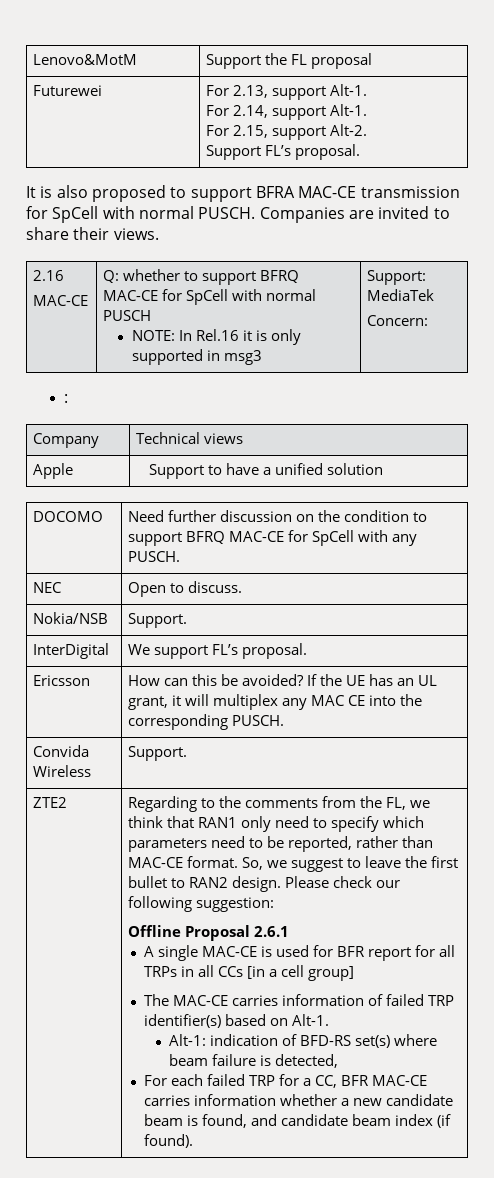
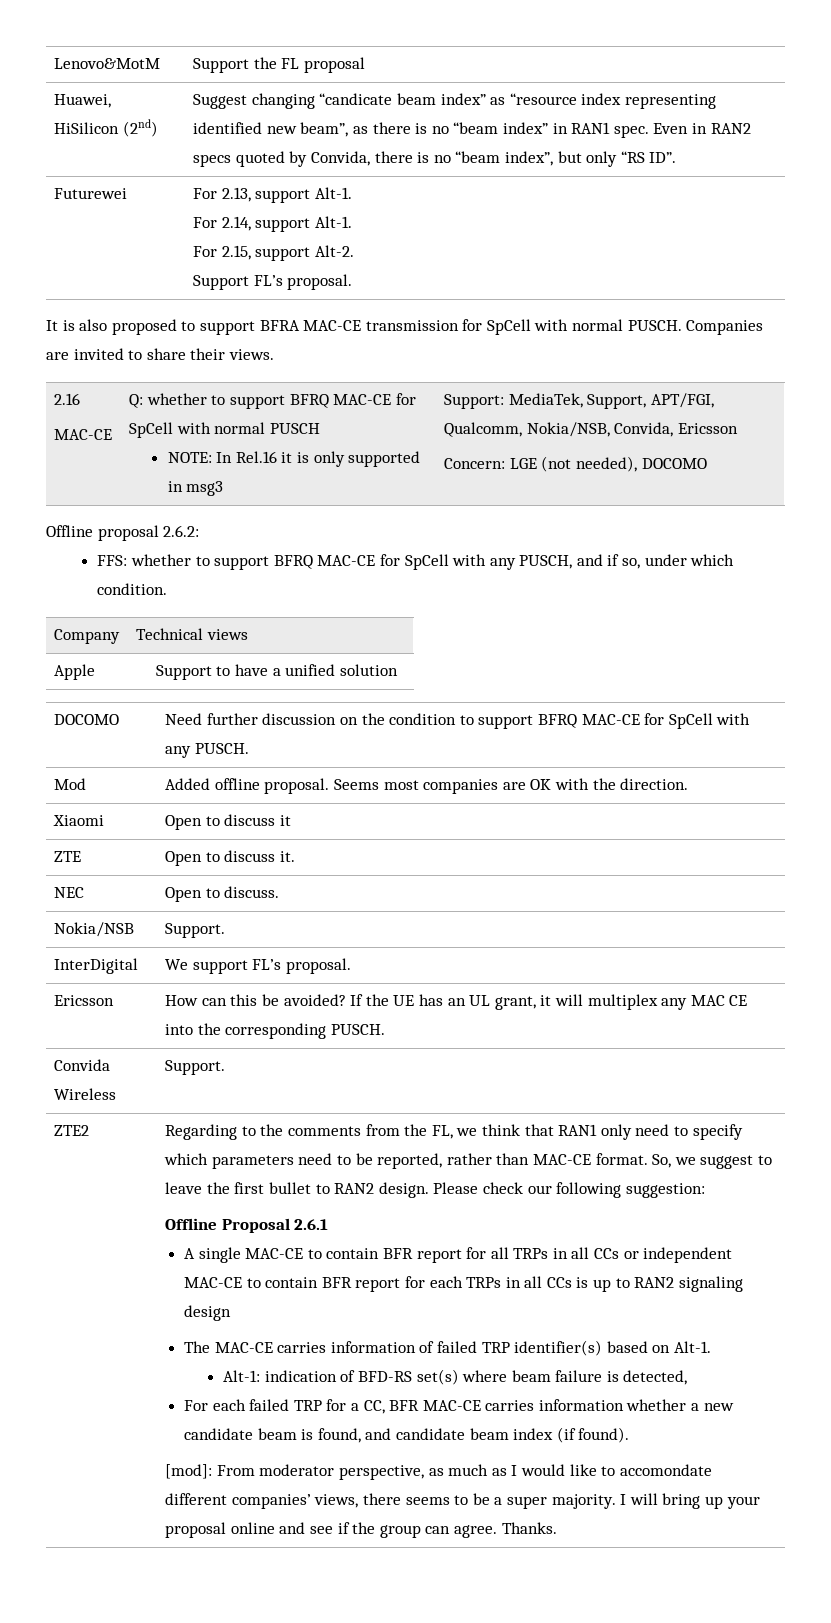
+ Huawei, HiSilicon (2nd) | Suggest changing “candicate beam index” as “resource index representing identified new beam”, as there is no “beam index” in RAN1 spec. Even in RAN2 specs quoted by Convida, there is no “beam index”, but only “RS ID”.
  2.16
  MAC-CE | Q: whether to support BFRQ MAC-CE for SpCell with normal PUSCH
- NOTE: In Rel.16 it is only supported in msg3 | Support: MediaTek
- Concern:
- :
+ NOTE: In Rel.16 it is only supported in msg3 | Support: MediaTek, Support, APT/FGI, Qualcomm, Nokia/NSB, Convida, Ericsson
+ Concern: LGE (not needed), DOCOMO
+ Offline proposal 2.6.2:
+ FFS: whether to support BFRQ MAC-CE for SpCell with any PUSCH, and if so, under which condition.
+ Mod | Added offline proposal. Seems most companies are OK with the direction.
+ Xiaomi | Open to discuss it
+ ZTE | Open to discuss it.
- A single MAC-CE is used for BFR report for all TRPs in all CCs [in a cell group]
+ A single MAC-CE to contain BFR report for all TRPs in all CCs or independent MAC-CE to contain BFR report for each TRPs in all CCs is up to RAN2 signaling design
+ [mod]: From moderator perspective, as much as I would like to accomondate different companies’ views, there seems to be a super majority. I will bring up your proposal online and see if the group can agree. Thanks.

